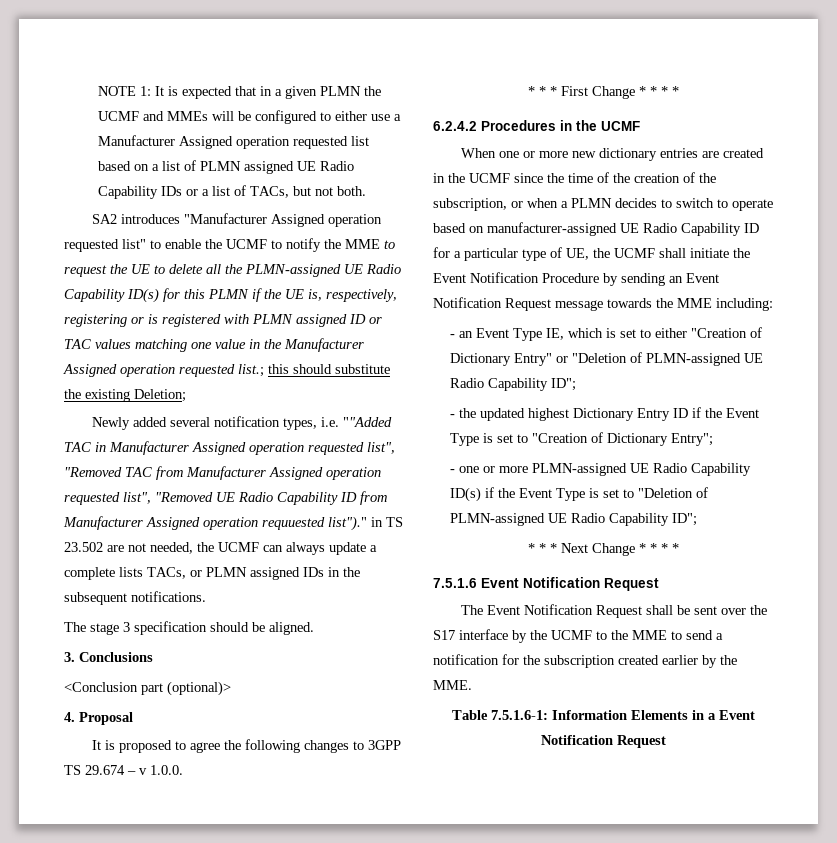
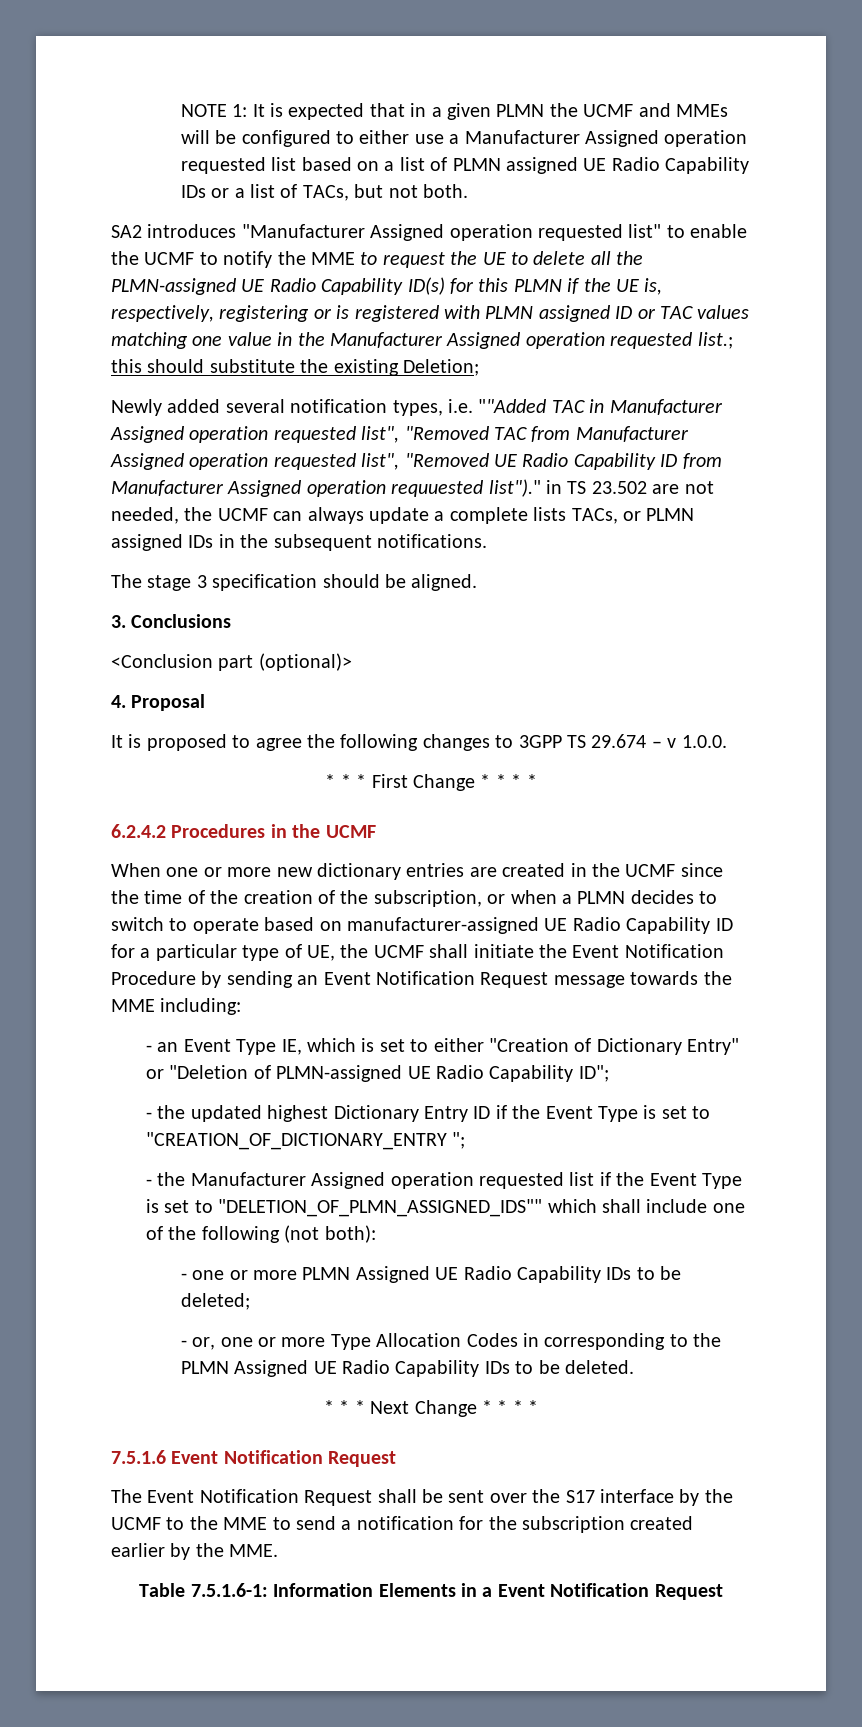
- - the updated highest Dictionary Entry ID if the Event Type is set to "Creation of Dictionary Entry";
- - one or more PLMN-assigned UE Radio Capability ID(s) if the Event Type is set to "Deletion of PLMN-assigned UE Radio Capability ID";
+ - the updated highest Dictionary Entry ID if the Event Type is set to "CREATION_OF_DICTIONARY_ENTRY ";
+ - the Manufacturer Assigned operation requested list if the Event Type is set to "DELETION_OF_PLMN_ASSIGNED_IDS"" which shall include one of the following (not both):
+ - one or more PLMN Assigned UE Radio Capability IDs to be deleted;
+ - or, one or more Type Allocation Codes in corresponding to the PLMN Assigned UE Radio Capability IDs to be deleted.

